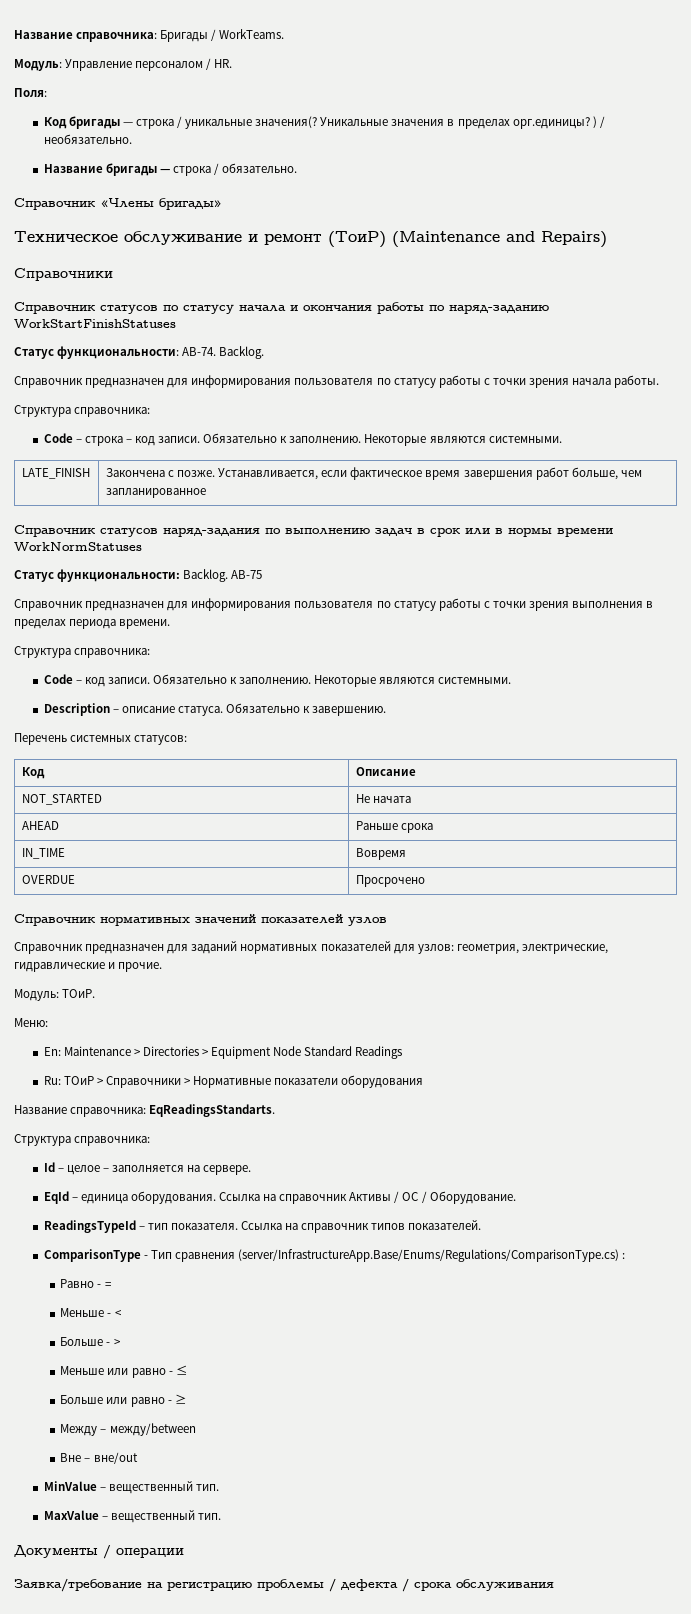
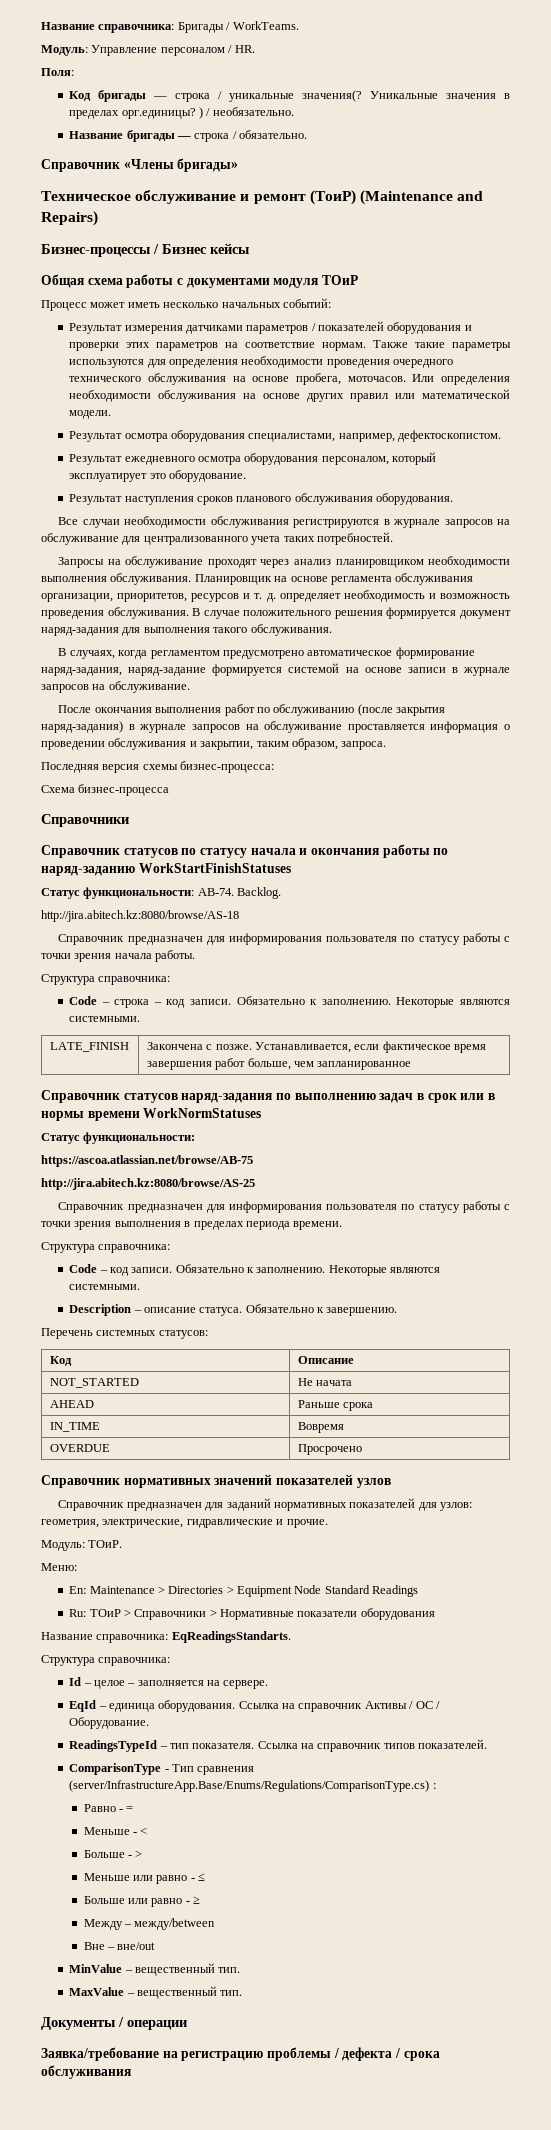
+ Бизнес-процессы / Бизнес кейсы
+ Общая схема работы с документами модуля ТОиР
+ Процесс может иметь несколько начальных событий:
+ Результат измерения датчиками параметров / показателей оборудования и проверки этих параметров на соответствие нормам. Также такие параметры используются для определения необходимости проведения очередного технического обслуживания на основе пробега, моточасов. Или определения необходимости обслуживания на основе других правил или математической модели.
+ Результат осмотра оборудования специалистами, например, дефектоскопистом.
+ Результат ежедневного осмотра оборудования персоналом, который эксплуатирует это оборудование.
+ Результат наступления сроков планового обслуживания оборудования.
+ Все случаи необходимости обслуживания регистрируются в журнале запросов на обслуживание для централизованного учета таких потребностей.
+ Запросы на обслуживание проходят через анализ планировщиком необходимости выполнения обслуживания. Планировщик на основе регламента обслуживания организации, приоритетов, ресурсов и т. д. определяет необходимость и возможность проведения обслуживания. В случае положительного решения формируется документ наряд-задания для выполнения такого обслуживания.
+ В случаях, когда регламентом предусмотрено автоматическое формирование наряд-задания, наряд-задание формируется системой на основе записи в журнале запросов на обслуживание.
+ После окончания выполнения работ по обслуживанию (после закрытия наряд-задания) в журнале запросов на обслуживание проставляется информация о проведении обслуживания и закрытии, таким образом, запроса.
+ Последняя версия схемы бизнес-процесса:
+ Схема бизнес-процесса
+ http://jira.abitech.kz:8080/browse/AS-18
  Справочник статусов наряд-задания по выполнению задач в срок или в нормы времени WorkNormStatuses
- Статус функциональности: Backlog. AB-75
+ Статус функциональности:
+ https://ascoa.atlassian.net/browse/AB-75
+ http://jira.abitech.kz:8080/browse/AS-25

